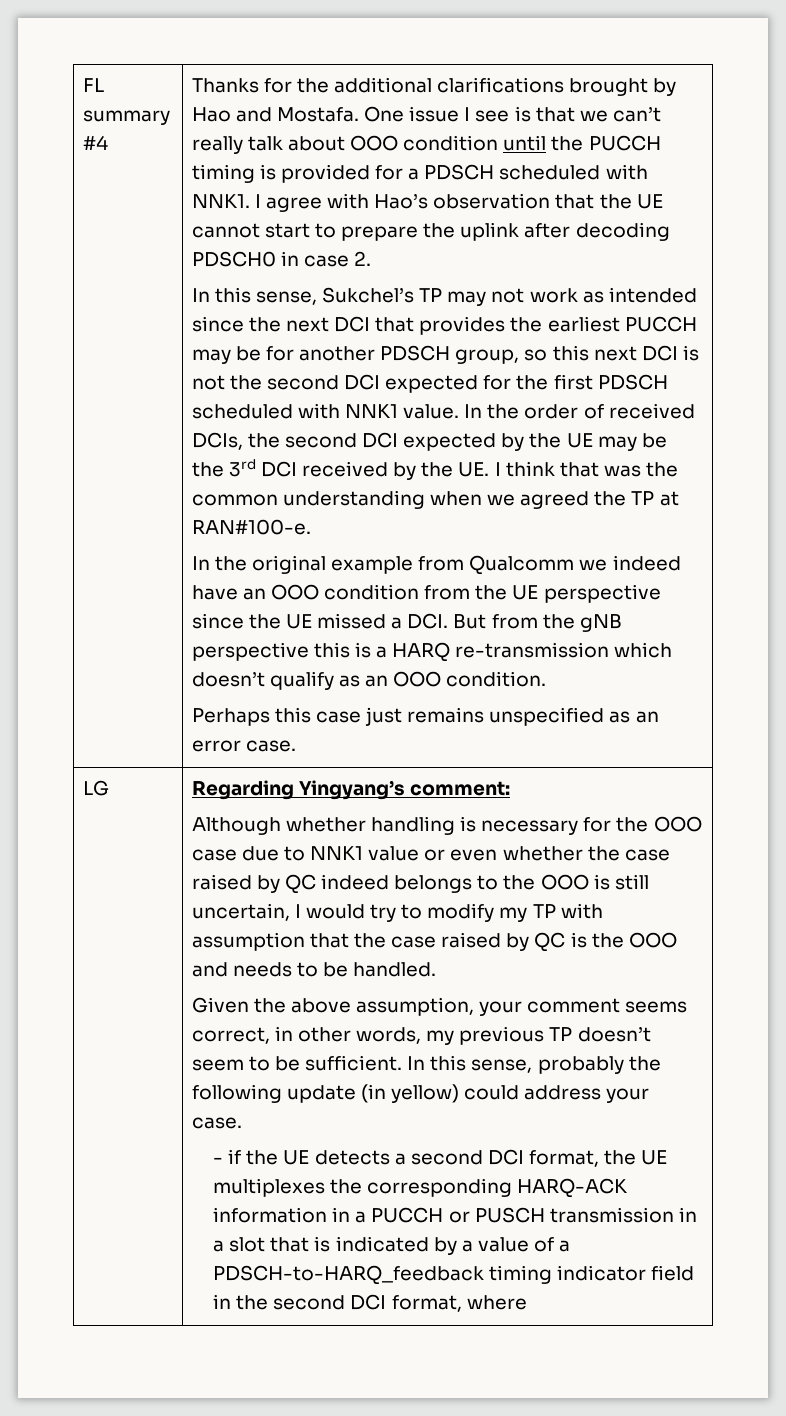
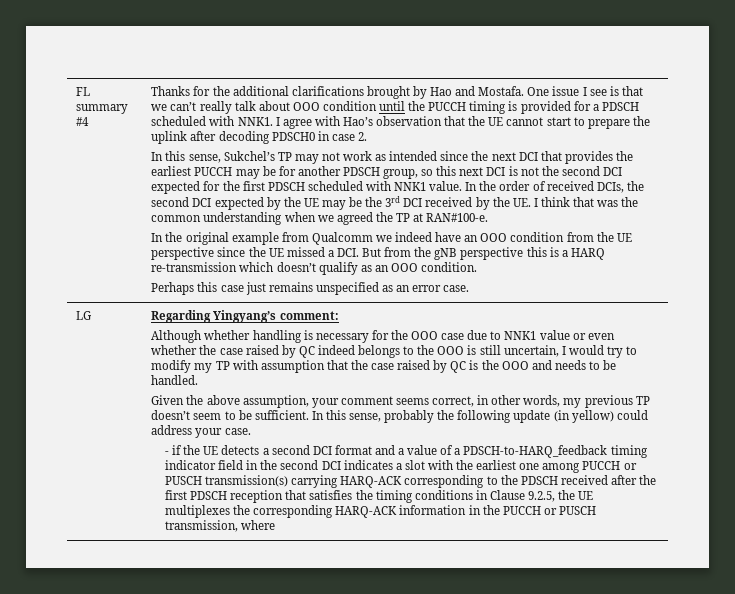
- - if the UE detects a second DCI format, the UE multiplexes the corresponding HARQ-ACK information in a PUCCH or PUSCH transmission in a slot that is indicated by a value of a PDSCH-to-HARQ_feedback timing indicator field in the second DCI format, where
+ - if the UE detects a second DCI format and a value of a PDSCH-to-HARQ_feedback timing indicator field in the second DCI indicates a slot with the earliest one among PUCCH or PUSCH transmission(s) carrying HARQ-ACK corresponding to the PDSCH received after the first PDSCH reception that satisfies the timing conditions in Clause 9.2.5, the UE multiplexes the corresponding HARQ-ACK information in the PUCCH or PUSCH transmission, where

